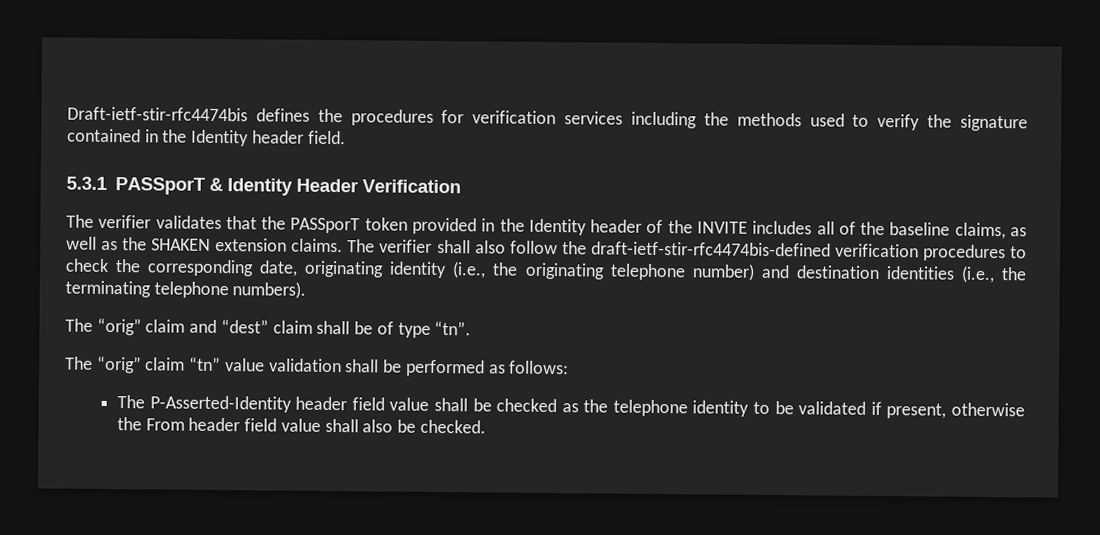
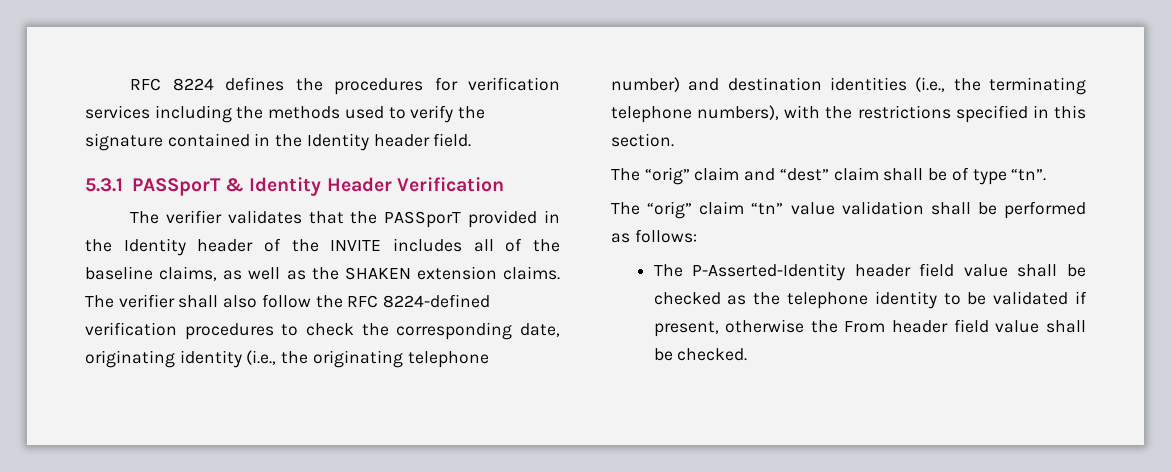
- Draft-ietf-stir-rfc4474bis defines the procedures for verification services including the methods used to verify the signature contained in the Identity header field.
+ RFC 8224 defines the procedures for verification services including the methods used to verify the signature contained in the Identity header field.
- The verifier validates that the PASSporT token provided in the Identity header of the INVITE includes all of the baseline claims, as well as the SHAKEN extension claims.
+ The verifier validates that the PASSporT provided in the Identity header of the INVITE includes all of the baseline claims, as well as the SHAKEN extension claims.
- The verifier shall also follow the draft-ietf-stir-rfc4474bis-defined verification procedures to check the corresponding date, originating identity (i.e., the originating telephone number) and destination identities (i.e., the terminating telephone numbers).
+ The verifier shall also follow the RFC 8224-defined verification procedures to check the corresponding date, originating identity (i.e., the originating telephone number) and destination identities (i.e., the terminating telephone numbers), with the restrictions specified in this section.
- The P-Asserted-Identity header field value shall be checked as the telephone identity to be validated if present, otherwise the From header field value shall also be checked.
+ The P-Asserted-Identity header field value shall be checked as the telephone identity to be validated if present, otherwise the From header field value shall be checked.

